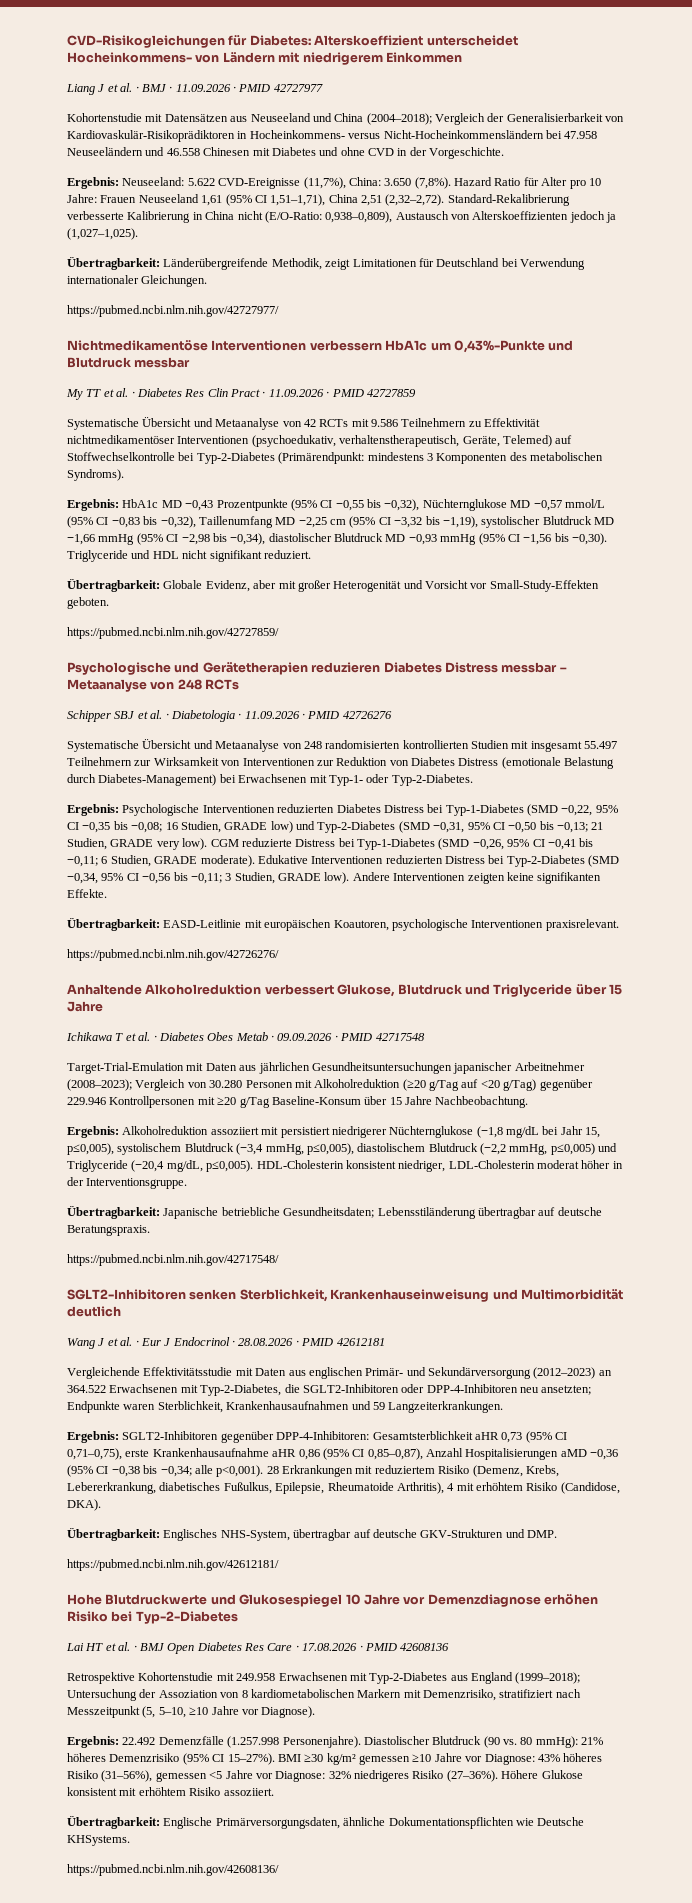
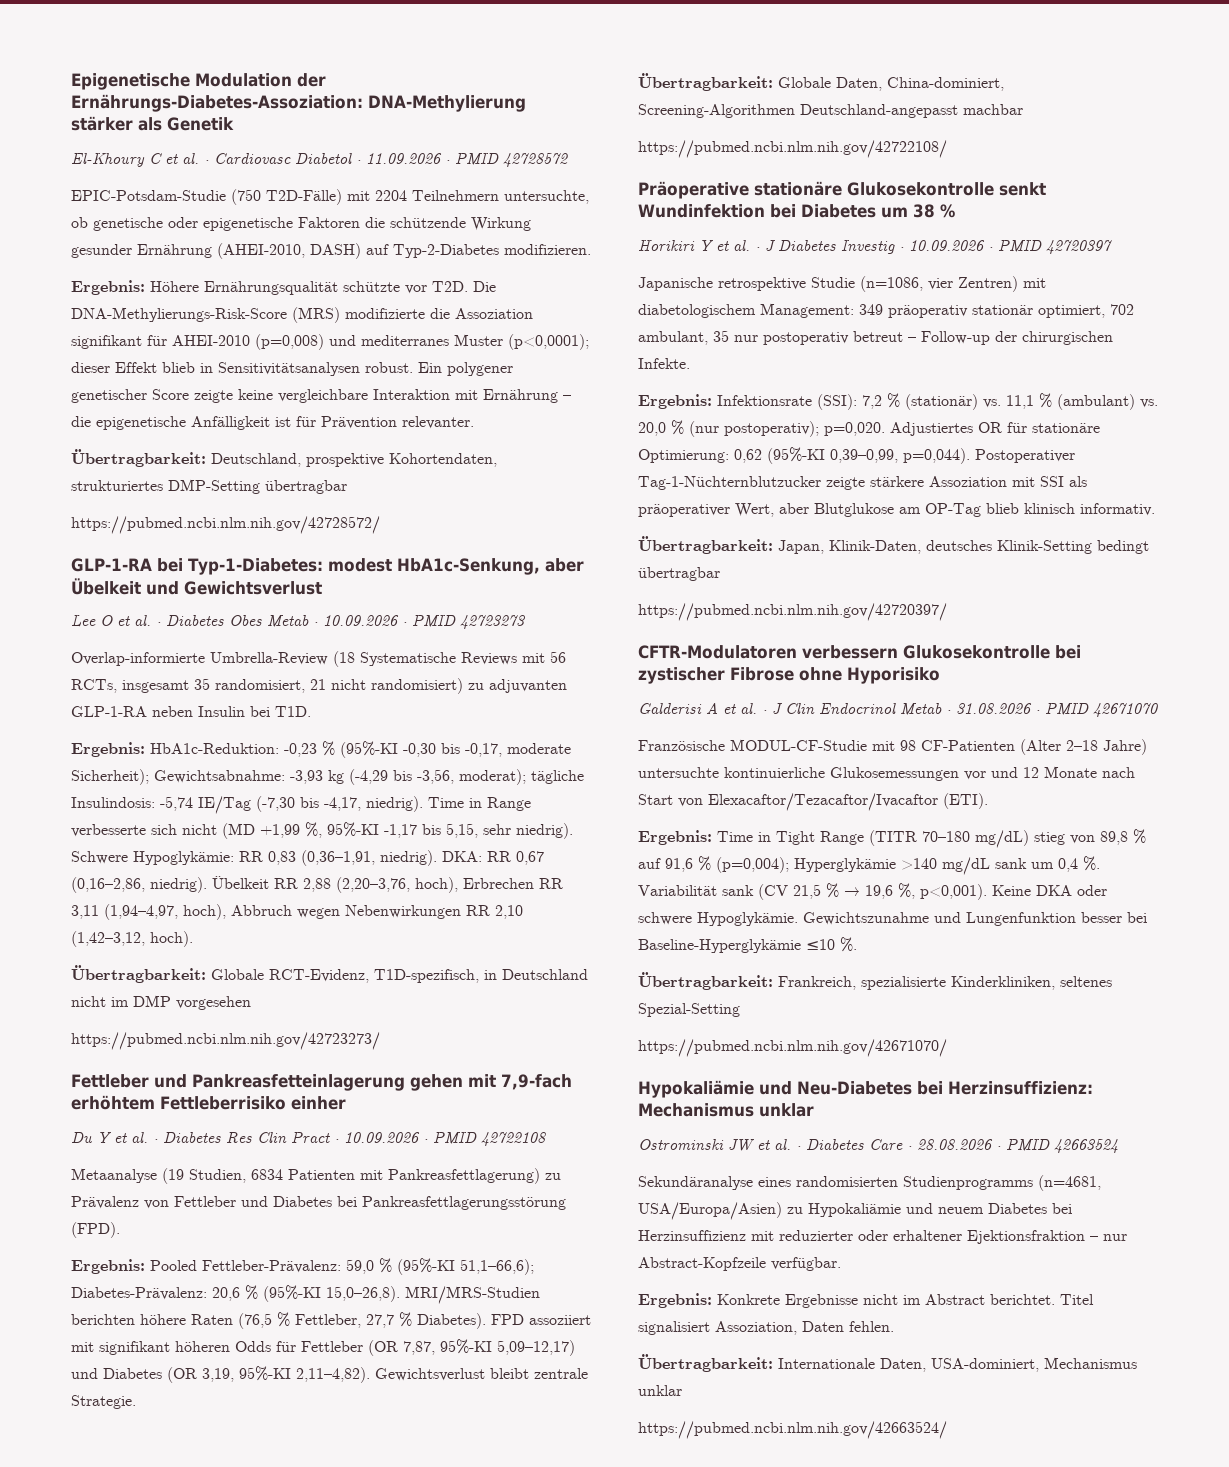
- CVD-Risikogleichungen für Diabetes: Alterskoeffizient unterscheidet Hocheinkommens- von Ländern mit niedrigerem Einkommen
- Liang J et al. · BMJ · 11.09.2026 · PMID 42727977
- Kohortenstudie mit Datensätzen aus Neuseeland und China (2004–2018); Vergleich der Generalisierbarkeit von Kardiovaskulär-Risikoprädiktoren in Hocheinkommens- versus Nicht-Hocheinkommensländern bei 47.958 Neuseeländern und 46.558 Chinesen mit Diabetes und ohne CVD in der Vorgeschichte.
- Ergebnis: Neuseeland: 5.622 CVD-Ereignisse (11,7%), China: 3.650 (7,8%). Hazard Ratio für Alter pro 10 Jahre: Frauen Neuseeland 1,61 (95% CI 1,51–1,71), China 2,51 (2,32–2,72). Standard-Rekalibrierung verbesserte Kalibrierung in China nicht (E/O-Ratio: 0,938–0,809), Austausch von Alterskoeffizienten jedoch ja (1,027–1,025).
- Übertragbarkeit: Länderübergreifende Methodik, zeigt Limitationen für Deutschland bei Verwendung internationaler Gleichungen.
- https://pubmed.ncbi.nlm.nih.gov/42727977/
- Nichtmedikamentöse Interventionen verbessern HbA1c um 0,43%-Punkte und Blutdruck messbar
- My TT et al. · Diabetes Res Clin Pract · 11.09.2026 · PMID 42727859
- Systematische Übersicht und Metaanalyse von 42 RCTs mit 9.586 Teilnehmern zu Effektivität nichtmedikamentöser Interventionen (psychoedukativ, verhaltenstherapeutisch, Geräte, Telemed) auf Stoffwechselkontrolle bei Typ-2-Diabetes (Primärendpunkt: mindestens 3 Komponenten des metabolischen Syndroms).
- Ergebnis: HbA1c MD −0,43 Prozentpunkte (95% CI −0,55 bis −0,32), Nüchternglukose MD −0,57 mmol/L (95% CI −0,83 bis −0,32), Taillenumfang MD −2,25 cm (95% CI −3,32 bis −1,19), systolischer Blutdruck MD −1,66 mmHg (95% CI −2,98 bis −0,34), diastolischer Blutdruck MD −0,93 mmHg (95% CI −1,56 bis −0,30). Triglyceride und HDL nicht signifikant reduziert.
- Übertragbarkeit: Globale Evidenz, aber mit großer Heterogenität und Vorsicht vor Small-Study-Effekten geboten.
- https://pubmed.ncbi.nlm.nih.gov/42727859/
- Psychologische und Gerätetherapien reduzieren Diabetes Distress messbar – Metaanalyse von 248 RCTs
- Schipper SBJ et al. · Diabetologia · 11.09.2026 · PMID 42726276
- Systematische Übersicht und Metaanalyse von 248 randomisierten kontrollierten Studien mit insgesamt 55.497 Teilnehmern zur Wirksamkeit von Interventionen zur Reduktion von Diabetes Distress (emotionale Belastung durch Diabetes-Management) bei Erwachsenen mit Typ-1- oder Typ-2-Diabetes.
- Ergebnis: Psychologische Interventionen reduzierten Diabetes Distress bei Typ-1-Diabetes (SMD −0,22, 95% CI −0,35 bis −0,08; 16 Studien, GRADE low) und Typ-2-Diabetes (SMD −0,31, 95% CI −0,50 bis −0,13; 21 Studien, GRADE very low). CGM reduzierte Distress bei Typ-1-Diabetes (SMD −0,26, 95% CI −0,41 bis −0,11; 6 Studien, GRADE moderate). Edukative Interventionen reduzierten Distress bei Typ-2-Diabetes (SMD −0,34, 95% CI −0,56 bis −0,11; 3 Studien, GRADE low). Andere Interventionen zeigten keine signifikanten Effekte.
- Übertragbarkeit: EASD-Leitlinie mit europäischen Koautoren, psychologische Interventionen praxisrelevant.
- https://pubmed.ncbi.nlm.nih.gov/42726276/
- Anhaltende Alkoholreduktion verbessert Glukose, Blutdruck und Triglyceride über 15 Jahre
- Ichikawa T et al. · Diabetes Obes Metab · 09.09.2026 · PMID 42717548
- Target-Trial-Emulation mit Daten aus jährlichen Gesundheitsuntersuchungen japanischer Arbeitnehmer (2008–2023); Vergleich von 30.280 Personen mit Alkoholreduktion (≥20 g/Tag auf <20 g/Tag) gegenüber 229.946 Kontrollpersonen mit ≥20 g/Tag Baseline-Konsum über 15 Jahre Nachbeobachtung.
- Ergebnis: Alkoholreduktion assoziiert mit persistiert niedrigerer Nüchternglukose (−1,8 mg/dL bei Jahr 15, p≤0,005), systolischem Blutdruck (−3,4 mmHg, p≤0,005), diastolischem Blutdruck (−2,2 mmHg, p≤0,005) und Triglyceride (−20,4 mg/dL, p≤0,005). HDL-Cholesterin konsistent niedriger, LDL-Cholesterin moderat höher in der Interventionsgruppe.
- Übertragbarkeit: Japanische betriebliche Gesundheitsdaten; Lebensstiländerung übertragbar auf deutsche Beratungspraxis.
- https://pubmed.ncbi.nlm.nih.gov/42717548/
- SGLT2-Inhibitoren senken Sterblichkeit, Krankenhauseinweisung und Multimorbidität deutlich
- Wang J et al. · Eur J Endocrinol · 28.08.2026 · PMID 42612181
- Vergleichende Effektivitätsstudie mit Daten aus englischen Primär- und Sekundärversorgung (2012–2023) an 364.522 Erwachsenen mit Typ-2-Diabetes, die SGLT2-Inhibitoren oder DPP-4-Inhibitoren neu ansetzten; Endpunkte waren Sterblichkeit, Krankenhausaufnahmen und 59 Langzeiterkrankungen.
- Ergebnis: SGLT2-Inhibitoren gegenüber DPP-4-Inhibitoren: Gesamtsterblichkeit aHR 0,73 (95% CI 0,71–0,75), erste Krankenhausaufnahme aHR 0,86 (95% CI 0,85–0,87), Anzahl Hospitalisierungen aMD −0,36 (95% CI −0,38 bis −0,34; alle p<0,001). 28 Erkrankungen mit reduziertem Risiko (Demenz, Krebs, Lebererkrankung, diabetisches Fußulkus, Epilepsie, Rheumatoide Arthritis), 4 mit erhöhtem Risiko (Candidose, DKA).
- Übertragbarkeit: Englisches NHS-System, übertragbar auf deutsche GKV-Strukturen und DMP.
- https://pubmed.ncbi.nlm.nih.gov/42612181/
- Hohe Blutdruckwerte und Glukosespiegel 10 Jahre vor Demenzdiagnose erhöhen Risiko bei Typ-2-Diabetes
- Lai HT et al. · BMJ Open Diabetes Res Care · 17.08.2026 · PMID 42608136
- Retrospektive Kohortenstudie mit 249.958 Erwachsenen mit Typ-2-Diabetes aus England (1999–2018); Untersuchung der Assoziation von 8 kardiometabolischen Markern mit Demenzrisiko, stratifiziert nach Messzeitpunkt (5, 5–10, ≥10 Jahre vor Diagnose).
- Ergebnis: 22.492 Demenzfälle (1.257.998 Personenjahre). Diastolischer Blutdruck (90 vs. 80 mmHg): 21% höheres Demenzrisiko (95% CI 15–27%). BMI ≥30 kg/m² gemessen ≥10 Jahre vor Diagnose: 43% höheres Risiko (31–56%), gemessen <5 Jahre vor Diagnose: 32% niedrigeres Risiko (27–36%). Höhere Glukose konsistent mit erhöhtem Risiko assoziiert.
- Übertragbarkeit: Englische Primärversorgungsdaten, ähnliche Dokumentationspflichten wie Deutsche KHSystems.
- https://pubmed.ncbi.nlm.nih.gov/42608136/
+ Epigenetische Modulation der Ernährungs-Diabetes-Assoziation: DNA-Methylierung stärker als Genetik
+ El-Khoury C et al. · Cardiovasc Diabetol · 11.09.2026 · PMID 42728572
+ EPIC-Potsdam-Studie (750 T2D-Fälle) mit 2204 Teilnehmern untersuchte, ob genetische oder epigenetische Faktoren die schützende Wirkung gesunder Ernährung (AHEI-2010, DASH) auf Typ-2-Diabetes modifizieren.
+ Ergebnis: Höhere Ernährungsqualität schützte vor T2D. Die DNA-Methylierungs-Risk-Score (MRS) modifizierte die Assoziation signifikant für AHEI-2010 (p=0,008) und mediterranes Muster (p<0,0001); dieser Effekt blieb in Sensitivitätsanalysen robust. Ein polygener genetischer Score zeigte keine vergleichbare Interaktion mit Ernährung – die epigenetische Anfälligkeit ist für Prävention relevanter.
+ Übertragbarkeit: Deutschland, prospektive Kohortendaten, strukturiertes DMP-Setting übertragbar
+ https://pubmed.ncbi.nlm.nih.gov/42728572/
+ GLP-1-RA bei Typ-1-Diabetes: modest HbA1c-Senkung, aber Übelkeit und Gewichtsverlust
+ Lee O et al. · Diabetes Obes Metab · 10.09.2026 · PMID 42723273
+ Overlap-informierte Umbrella-Review (18 Systematische Reviews mit 56 RCTs, insgesamt 35 randomisiert, 21 nicht randomisiert) zu adjuvanten GLP-1-RA neben Insulin bei T1D.
+ Ergebnis: HbA1c-Reduktion: -0,23 % (95%-KI -0,30 bis -0,17, moderate Sicherheit); Gewichtsabnahme: -3,93 kg (-4,29 bis -3,56, moderat); tägliche Insulindosis: -5,74 IE/Tag (-7,30 bis -4,17, niedrig). Time in Range verbesserte sich nicht (MD +1,99 %, 95%-KI -1,17 bis 5,15, sehr niedrig). Schwere Hypoglykämie: RR 0,83 (0,36–1,91, niedrig). DKA: RR 0,67 (0,16–2,86, niedrig). Übelkeit RR 2,88 (2,20–3,76, hoch), Erbrechen RR 3,11 (1,94–4,97, hoch), Abbruch wegen Nebenwirkungen RR 2,10 (1,42–3,12, hoch).
+ Übertragbarkeit: Globale RCT-Evidenz, T1D-spezifisch, in Deutschland nicht im DMP vorgesehen
+ https://pubmed.ncbi.nlm.nih.gov/42723273/
+ Fettleber und Pankreasfetteinlagerung gehen mit 7,9-fach erhöhtem Fettleberrisiko einher
+ Du Y et al. · Diabetes Res Clin Pract · 10.09.2026 · PMID 42722108
+ Metaanalyse (19 Studien, 6834 Patienten mit Pankreasfettlagerung) zu Prävalenz von Fettleber und Diabetes bei Pankreasfettlagerungsstörung (FPD).
+ Ergebnis: Pooled Fettleber-Prävalenz: 59,0 % (95%-KI 51,1–66,6); Diabetes-Prävalenz: 20,6 % (95%-KI 15,0–26,8). MRI/MRS-Studien berichten höhere Raten (76,5 % Fettleber, 27,7 % Diabetes). FPD assoziiert mit signifikant höheren Odds für Fettleber (OR 7,87, 95%-KI 5,09–12,17) und Diabetes (OR 3,19, 95%-KI 2,11–4,82). Gewichtsverlust bleibt zentrale Strategie.
+ Übertragbarkeit: Globale Daten, China-dominiert, Screening-Algorithmen Deutschland-angepasst machbar
+ https://pubmed.ncbi.nlm.nih.gov/42722108/
+ Präoperative stationäre Glukosekontrolle senkt Wundinfektion bei Diabetes um 38 %
+ Horikiri Y et al. · J Diabetes Investig · 10.09.2026 · PMID 42720397
+ Japanische retrospektive Studie (n=1086, vier Zentren) mit diabetologischem Management: 349 präoperativ stationär optimiert, 702 ambulant, 35 nur postoperativ betreut – Follow-up der chirurgischen Infekte.
+ Ergebnis: Infektionsrate (SSI): 7,2 % (stationär) vs. 11,1 % (ambulant) vs. 20,0 % (nur postoperativ); p=0,020. Adjustiertes OR für stationäre Optimierung: 0,62 (95%-KI 0,39–0,99, p=0,044). Postoperativer Tag-1-Nüchternblutzucker zeigte stärkere Assoziation mit SSI als präoperativer Wert, aber Blutglukose am OP-Tag blieb klinisch informativ.
+ Übertragbarkeit: Japan, Klinik-Daten, deutsches Klinik-Setting bedingt übertragbar
+ https://pubmed.ncbi.nlm.nih.gov/42720397/
+ CFTR-Modulatoren verbessern Glukosekontrolle bei zystischer Fibrose ohne Hyporisiko
+ Galderisi A et al. · J Clin Endocrinol Metab · 31.08.2026 · PMID 42671070
+ Französische MODUL-CF-Studie mit 98 CF-Patienten (Alter 2–18 Jahre) untersuchte kontinuierliche Glukosemessungen vor und 12 Monate nach Start von Elexacaftor/Tezacaftor/Ivacaftor (ETI).
+ Ergebnis: Time in Tight Range (TITR 70–180 mg/dL) stieg von 89,8 % auf 91,6 % (p=0,004); Hyperglykämie >140 mg/dL sank um 0,4 %. Variabilität sank (CV 21,5 % → 19,6 %, p<0,001). Keine DKA oder schwere Hypoglykämie. Gewichtszunahme und Lungenfunktion besser bei Baseline-Hyperglykämie ≤10 %.
+ Übertragbarkeit: Frankreich, spezialisierte Kinderkliniken, seltenes Spezial-Setting
+ https://pubmed.ncbi.nlm.nih.gov/42671070/
+ Hypokaliämie und Neu-Diabetes bei Herzinsuffizienz: Mechanismus unklar
+ Ostrominski JW et al. · Diabetes Care · 28.08.2026 · PMID 42663524
+ Sekundäranalyse eines randomisierten Studienprogramms (n=4681, USA/Europa/Asien) zu Hypokaliämie und neuem Diabetes bei Herzinsuffizienz mit reduzierter oder erhaltener Ejektionsfraktion – nur Abstract-Kopfzeile verfügbar.
+ Ergebnis: Konkrete Ergebnisse nicht im Abstract berichtet. Titel signalisiert Assoziation, Daten fehlen.
+ Übertragbarkeit: Internationale Daten, USA-dominiert, Mechanismus unklar
+ https://pubmed.ncbi.nlm.nih.gov/42663524/

